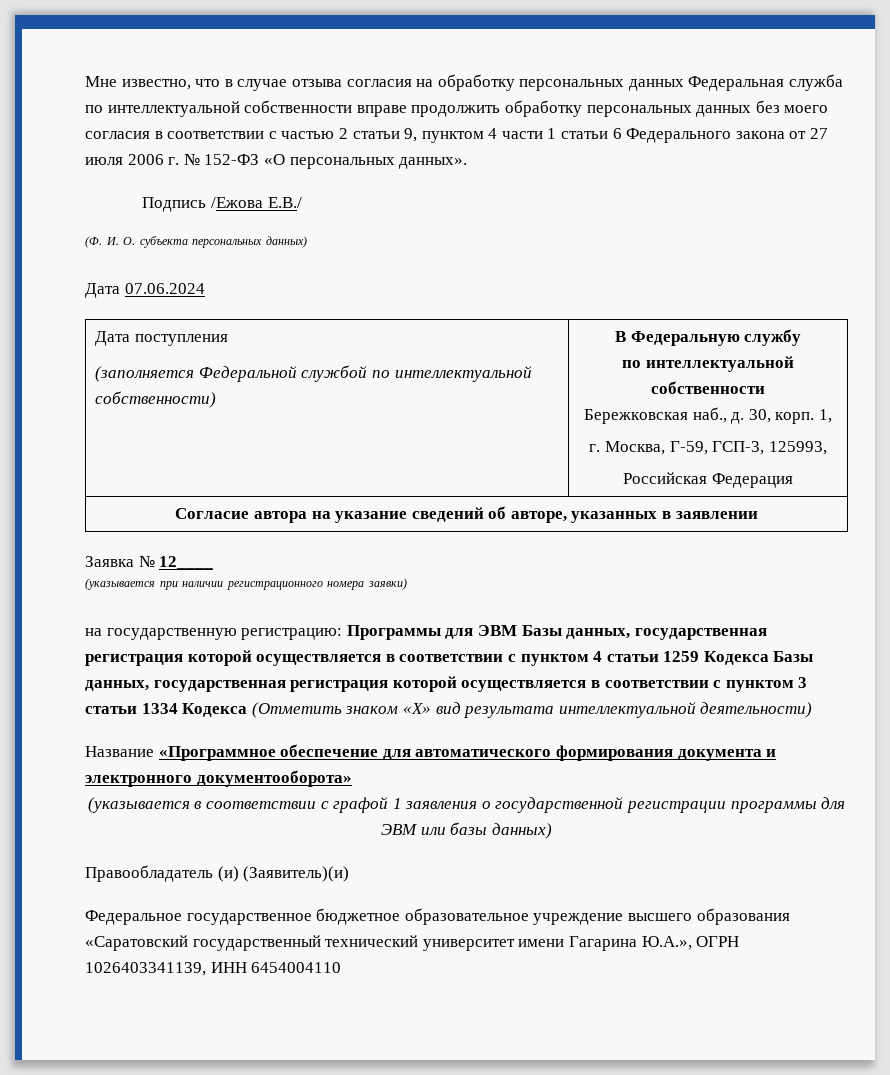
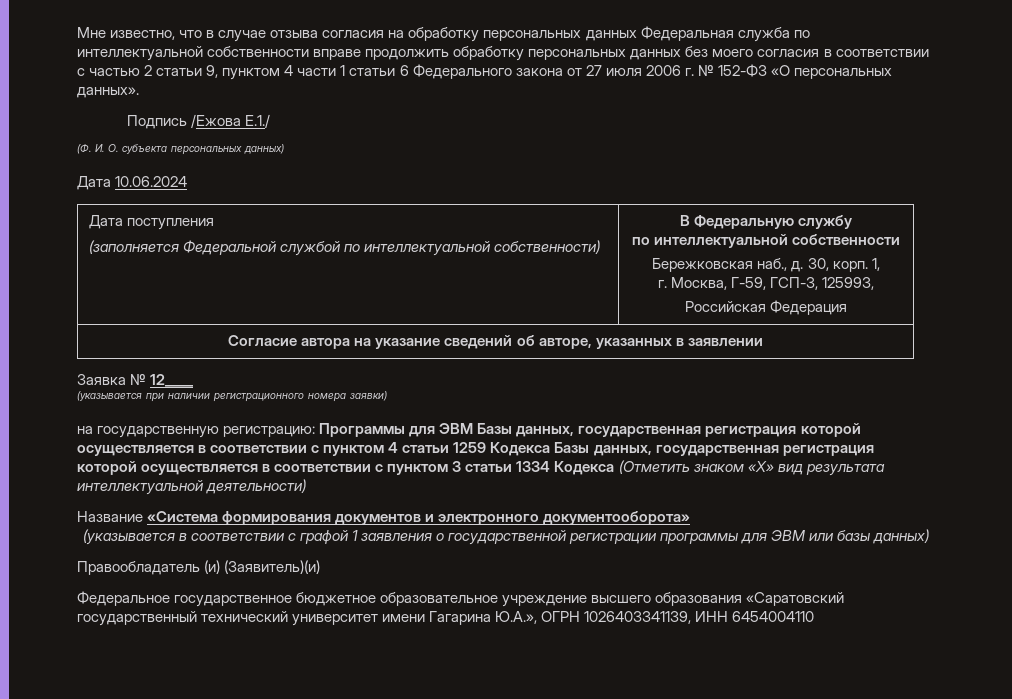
- Подпись /Ежова Е.В./
+ Подпись /Ежова Е.1./
- Дата 07.06.2024
+ Дата 10.06.2024
- Название «Программное обеспечение для автоматического формирования документа и электронного документооборота»
+ Название «Система формирования документов и электронного документооборота»

